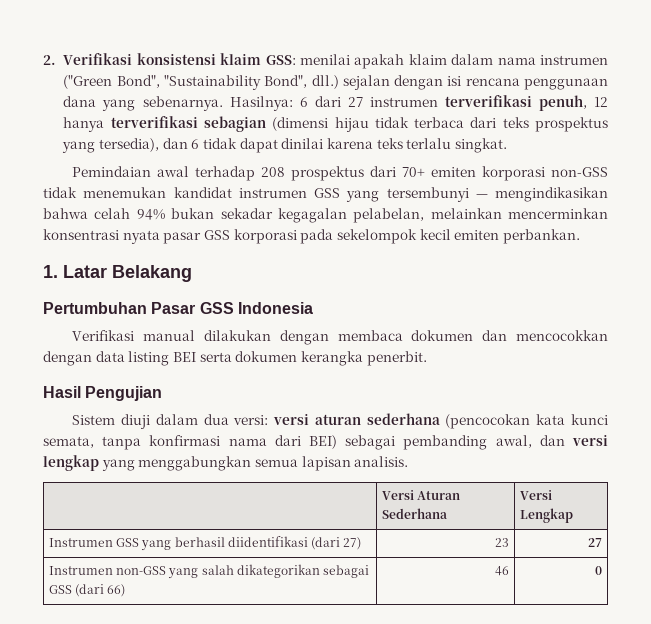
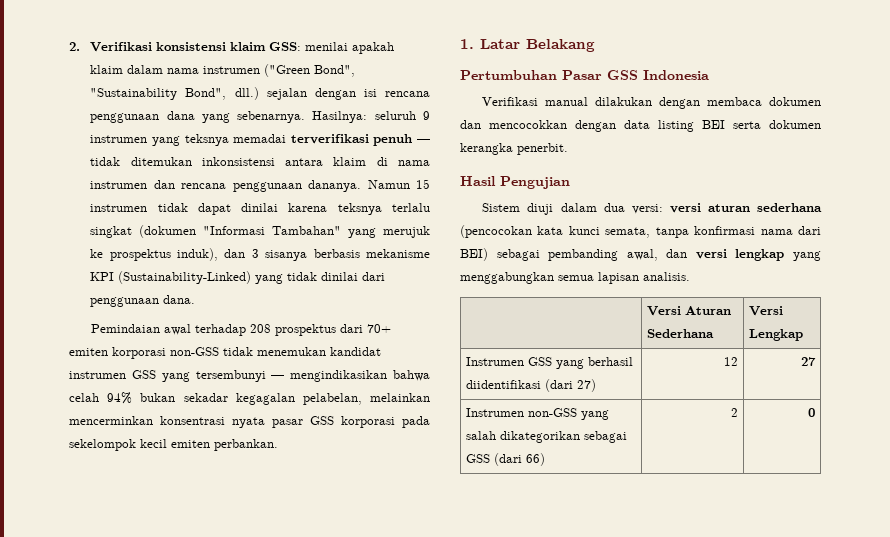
- Hasilnya: 6 dari 27 instrumen terverifikasi penuh, 12 hanya terverifikasi sebagian (dimensi hijau tidak terbaca dari teks prospektus yang tersedia), dan 6 tidak dapat dinilai karena teks terlalu singkat.
+ Hasilnya: seluruh 9 instrumen yang teksnya memadai terverifikasi penuh — tidak ditemukan inkonsistensi antara klaim di nama instrumen dan rencana penggunaan dananya. Namun 15 instrumen tidak dapat dinilai karena teksnya terlalu singkat (dokumen "Informasi Tambahan" yang merujuk ke prospektus induk), dan 3 sisanya berbasis mekanisme KPI (Sustainability-Linked) yang tidak dinilai dari penggunaan dana.
- Instrumen GSS yang berhasil diidentifikasi (dari 27) | 23 | 27
+ Instrumen GSS yang berhasil diidentifikasi (dari 27) | 12 | 27
- Instrumen non-GSS yang salah dikategorikan sebagai GSS (dari 66) | 46 | 0
+ Instrumen non-GSS yang salah dikategorikan sebagai GSS (dari 66) | 2 | 0

